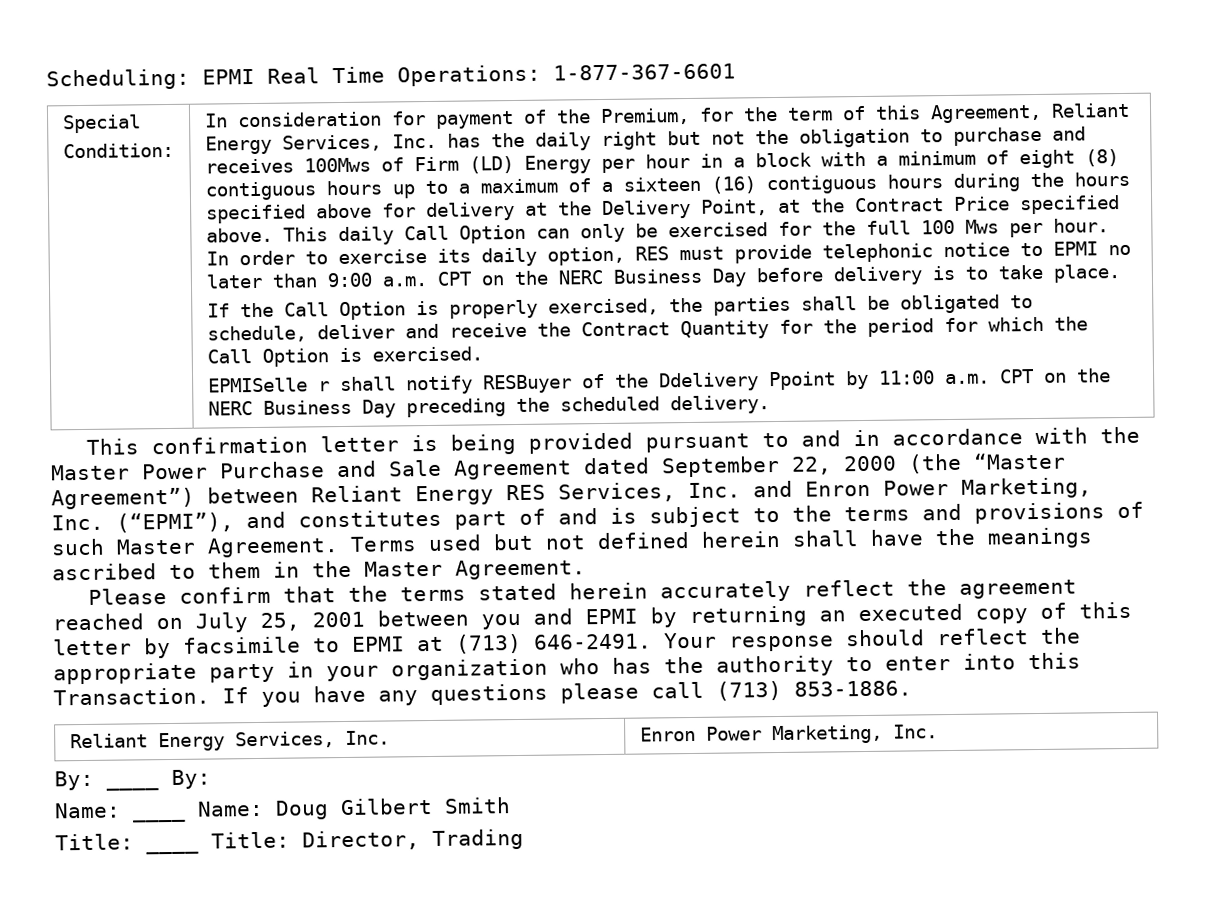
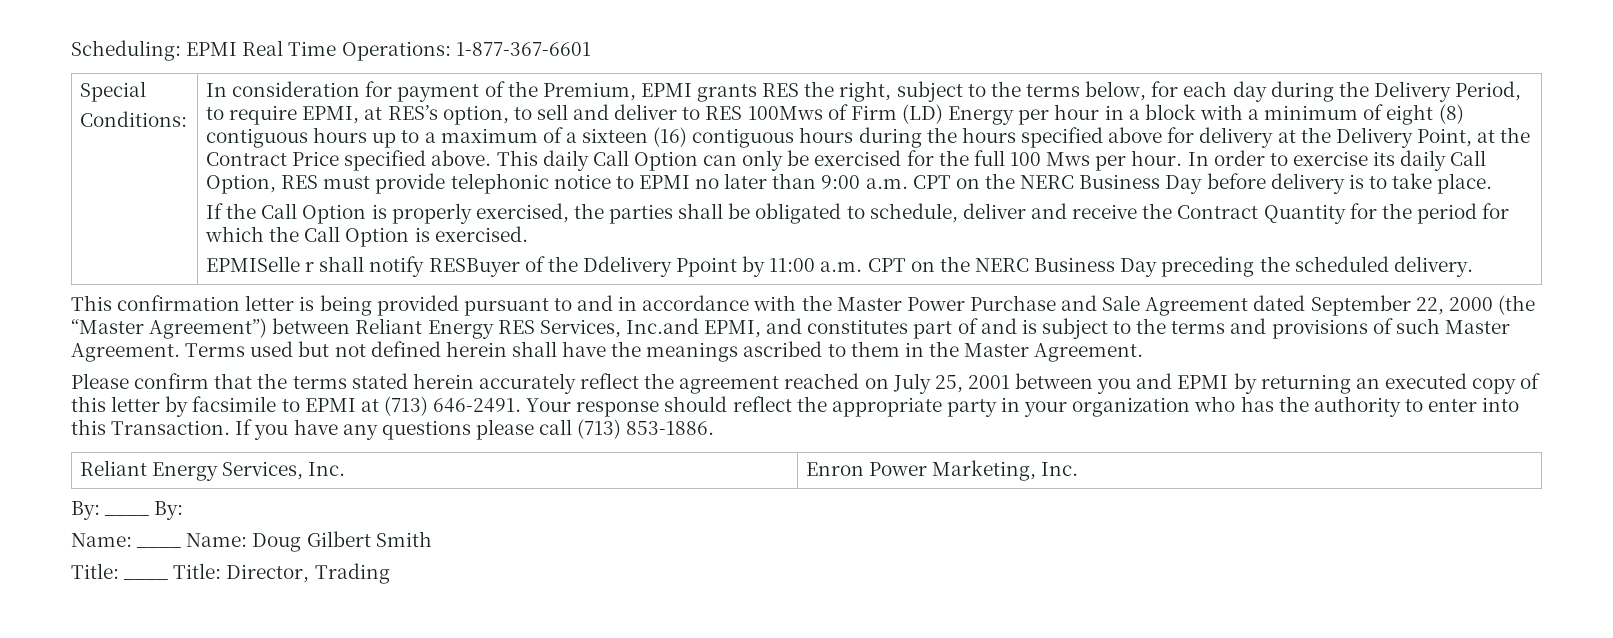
- Condition:
+ Conditions:
- In consideration for payment of the Premium, for the term of this Agreement, Reliant Energy Services, Inc. has the daily right but not the obligation to purchase and receives 100Mws of Firm (LD) Energy per hour in a block with a minimum of eight (8) contiguous hours up to a maximum of a sixteen (16) contiguous hours during the hours specified above for delivery at the Delivery Point, at the Contract Price specified above.
+ In consideration for payment of the Premium, EPMI grants RES the right, subject to the terms below, for each day during the Delivery Period, to require EPMI, at RES’s option, to sell and deliver to RES 100Mws of Firm (LD) Energy per hour in a block with a minimum of eight (8) contiguous hours up to a maximum of a sixteen (16) contiguous hours during the hours specified above for delivery at the Delivery Point, at the Contract Price specified above.
- In order to exercise its daily option, RES must provide telephonic notice to EPMI no later than 9:00 a.m. CPT on the NERC Business Day before delivery is to take place.
+ In order to exercise its daily Call Option, RES must provide telephonic notice to EPMI no later than 9:00 a.m. CPT on the NERC Business Day before delivery is to take place.
- This confirmation letter is being provided pursuant to and in accordance with the Master Power Purchase and Sale Agreement dated September 22, 2000 (the “Master Agreement”) between Reliant Energy RES Services, Inc. and Enron Power Marketing, Inc. (“EPMI”), and constitutes part of and is subject to the terms and provisions of such Master Agreement.
+ This confirmation letter is being provided pursuant to and in accordance with the Master Power Purchase and Sale Agreement dated September 22, 2000 (the “Master Agreement”) between Reliant Energy RES Services, Inc.and EPMI, and constitutes part of and is subject to the terms and provisions of such Master Agreement.

